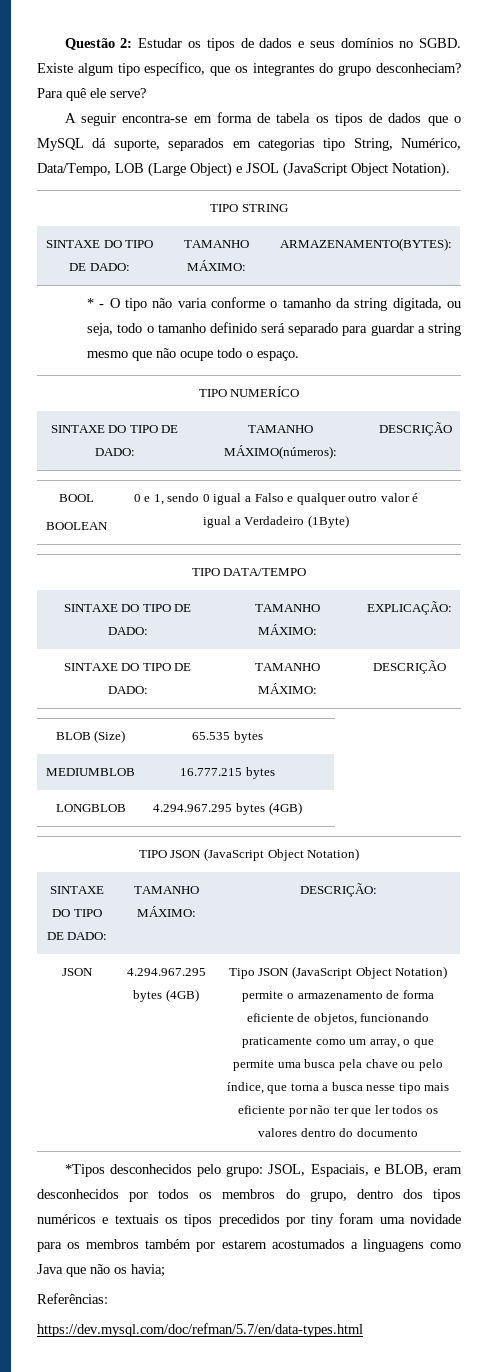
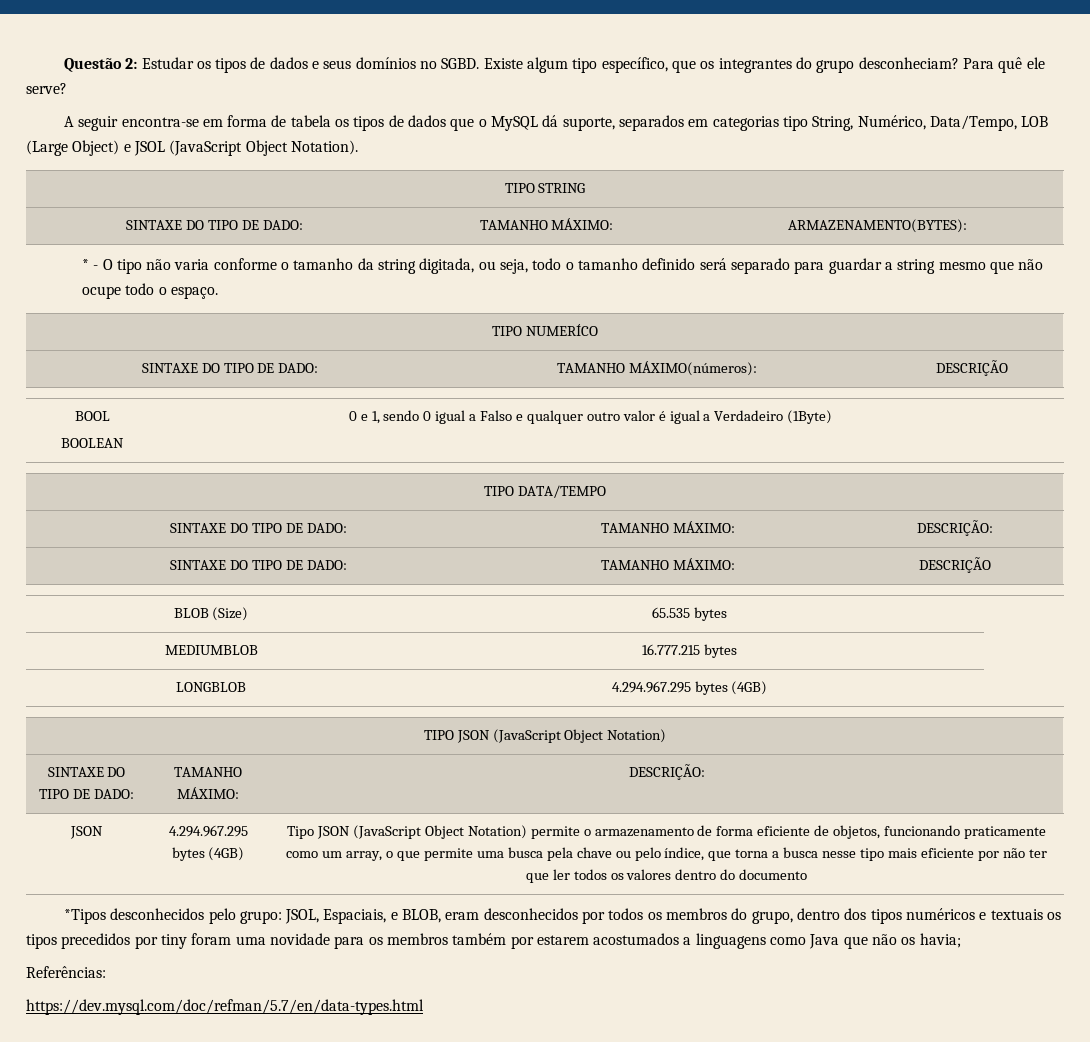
  TIPO DATA/TEMPO
- SINTAXE DO TIPO DE DADO: | TAMANHO MÁXIMO: | EXPLICAÇÃO:
+ SINTAXE DO TIPO DE DADO: | TAMANHO MÁXIMO: | DESCRIÇÃO:

